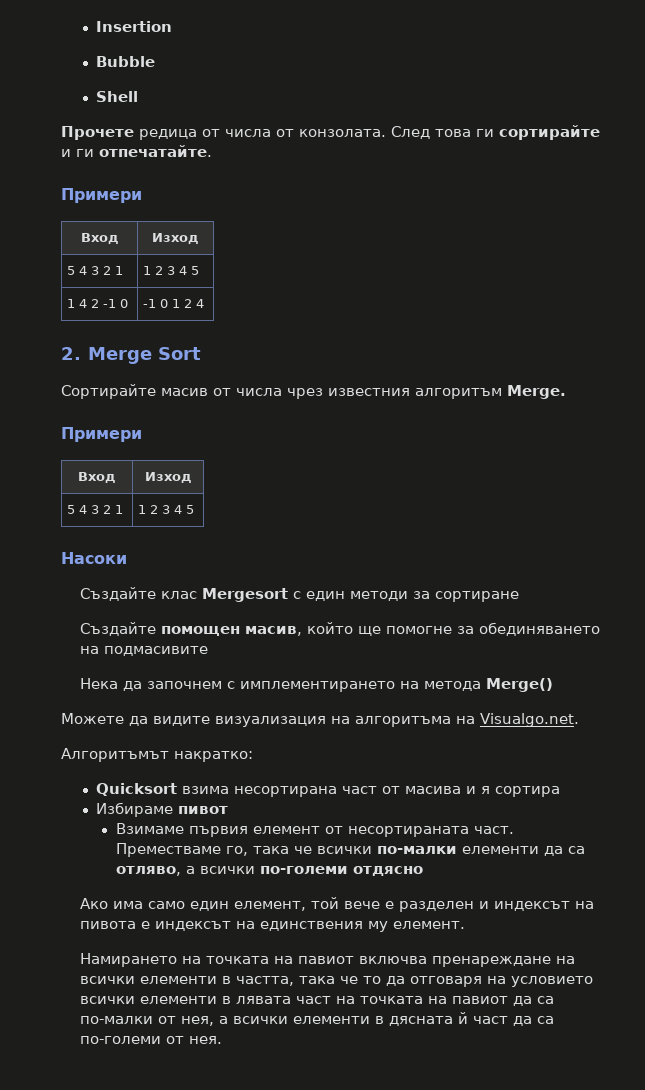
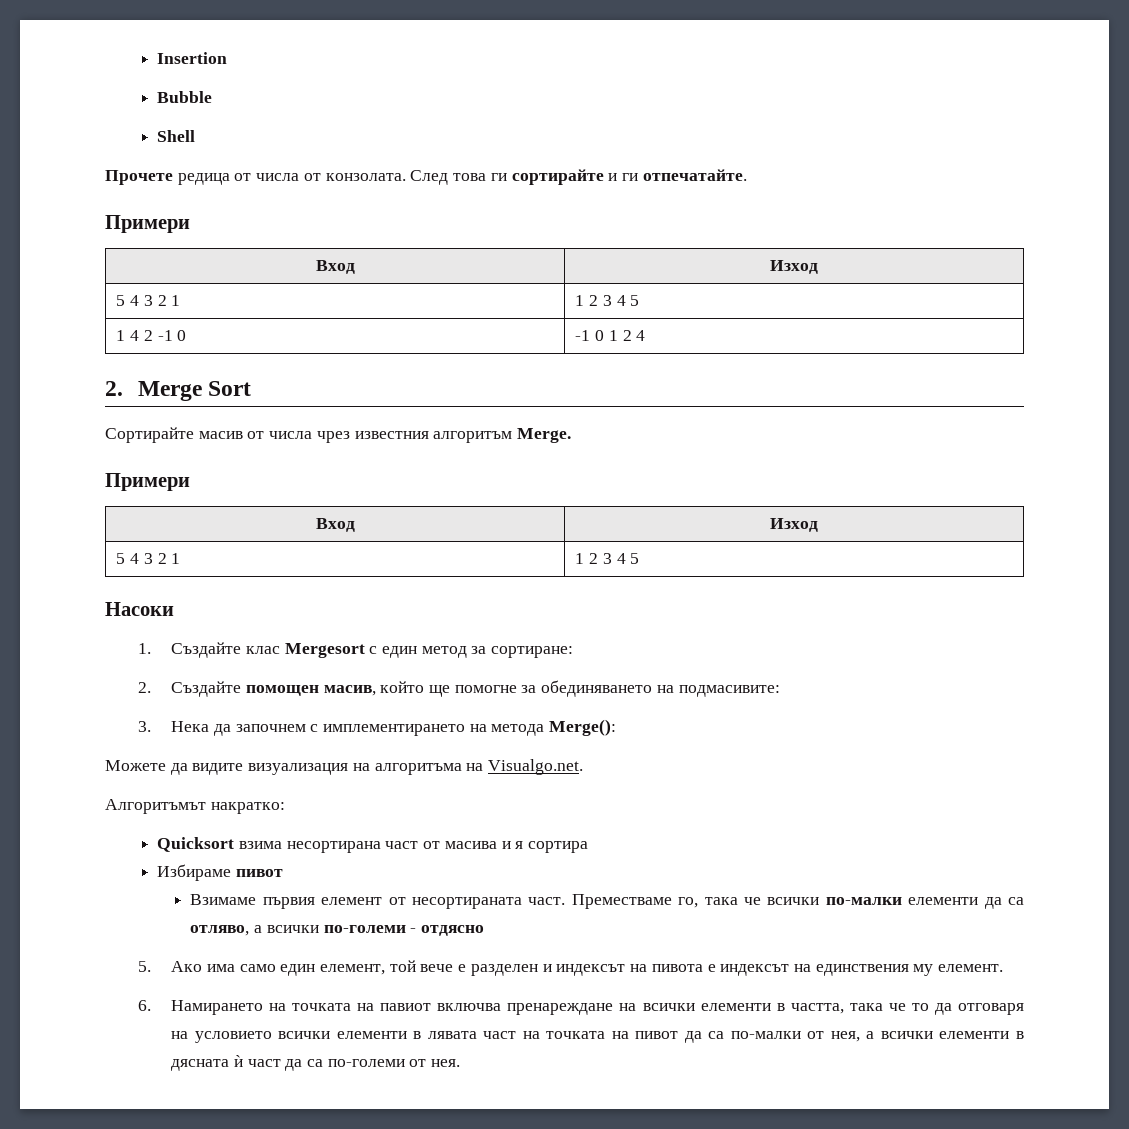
- Създайте клас Mergesort с един методи за сортиране
- Създайте помощен масив, който ще помогне за обединяването на подмасивите
- Нека да започнем с имплементирането на метода Merge()
+ 1. Създайте клас Mergesort с един метод за сортиране:
+ 2. Създайте помощен масив, който ще помогне за обединяването на подмасивите:
+ 3. Нека да започнем с имплементирането на метода Merge():
- Преместваме го, така че всички по-малки елементи да са отляво, а всички по-големи отдясно
+ Преместваме го, така че всички по-малки елементи да са отляво, а всички по-големи - отдясно
- Ако има само един елемент, той вече е разделен и индексът на пивота е индексът на единствения му елемент.
+ 5. Ако има само един елемент, той вече е разделен и индексът на пивота е индексът на единствения му елемент.
- Намирането на точката на павиот включва пренареждане на всички елементи в частта, така че то да отговаря на условието всички елементи в лявата част на точката на павиот да са по-малки от нея, а всички елементи в дясната й част да са по-големи от нея.
+ 6. Намирането на точката на павиот включва пренареждане на всички елементи в частта, така че то да отговаря на условието всички елементи в лявата част на точката на пивот да са по-малки от нея, а всички елементи в дясната ѝ част да са по-големи от нея.

